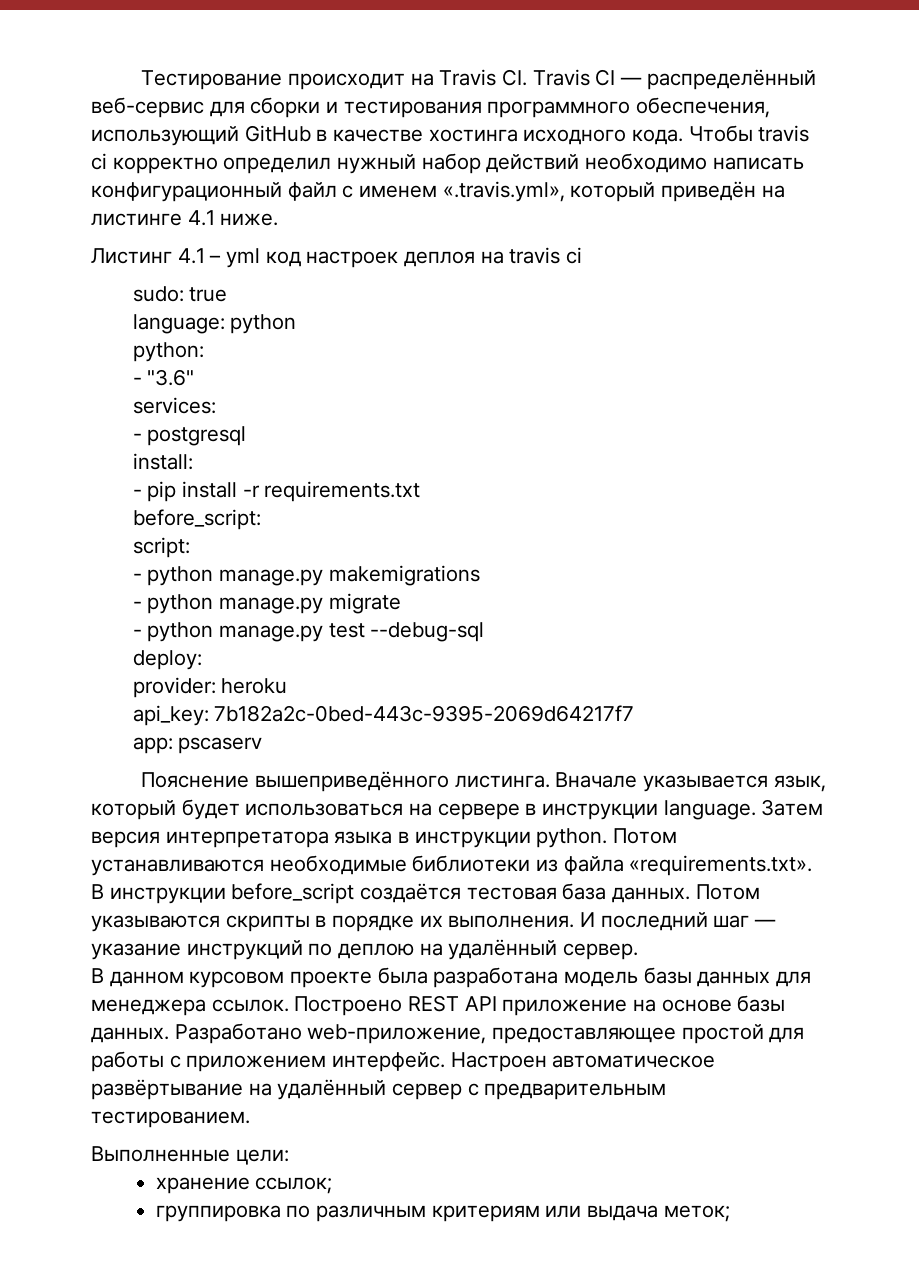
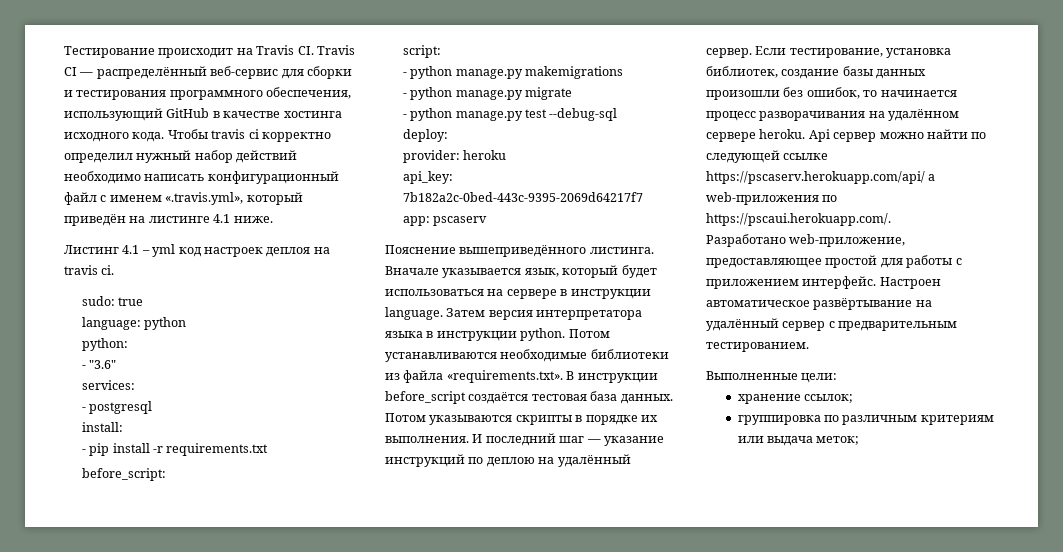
- Листинг 4.1 – yml код настроек деплоя на travis ci
+ Листинг 4.1 – yml код настроек деплоя на travis ci.
- И последний шаг — указание инструкций по деплою на удалённый сервер.
- В данном курсовом проекте была разработана модель базы данных для менеджера ссылок. Построено REST API приложение на основе базы данных. Разработано web-приложение, предоставляющее простой для работы с приложением интерфейс.
+ И последний шаг — указание инструкций по деплою на удалённый сервер. Если тестирование, установка библиотек, создание базы данных произошли без ошибок, то начинается процесс разворачивания на удалённом сервере heroku. Api сервер можно найти по следующей ссылке https://pscaserv.herokuapp.com/api/ а web-приложения по https://pscaui.herokuapp.com/.
+ Разработано web-приложение, предоставляющее простой для работы с приложением интерфейс.

